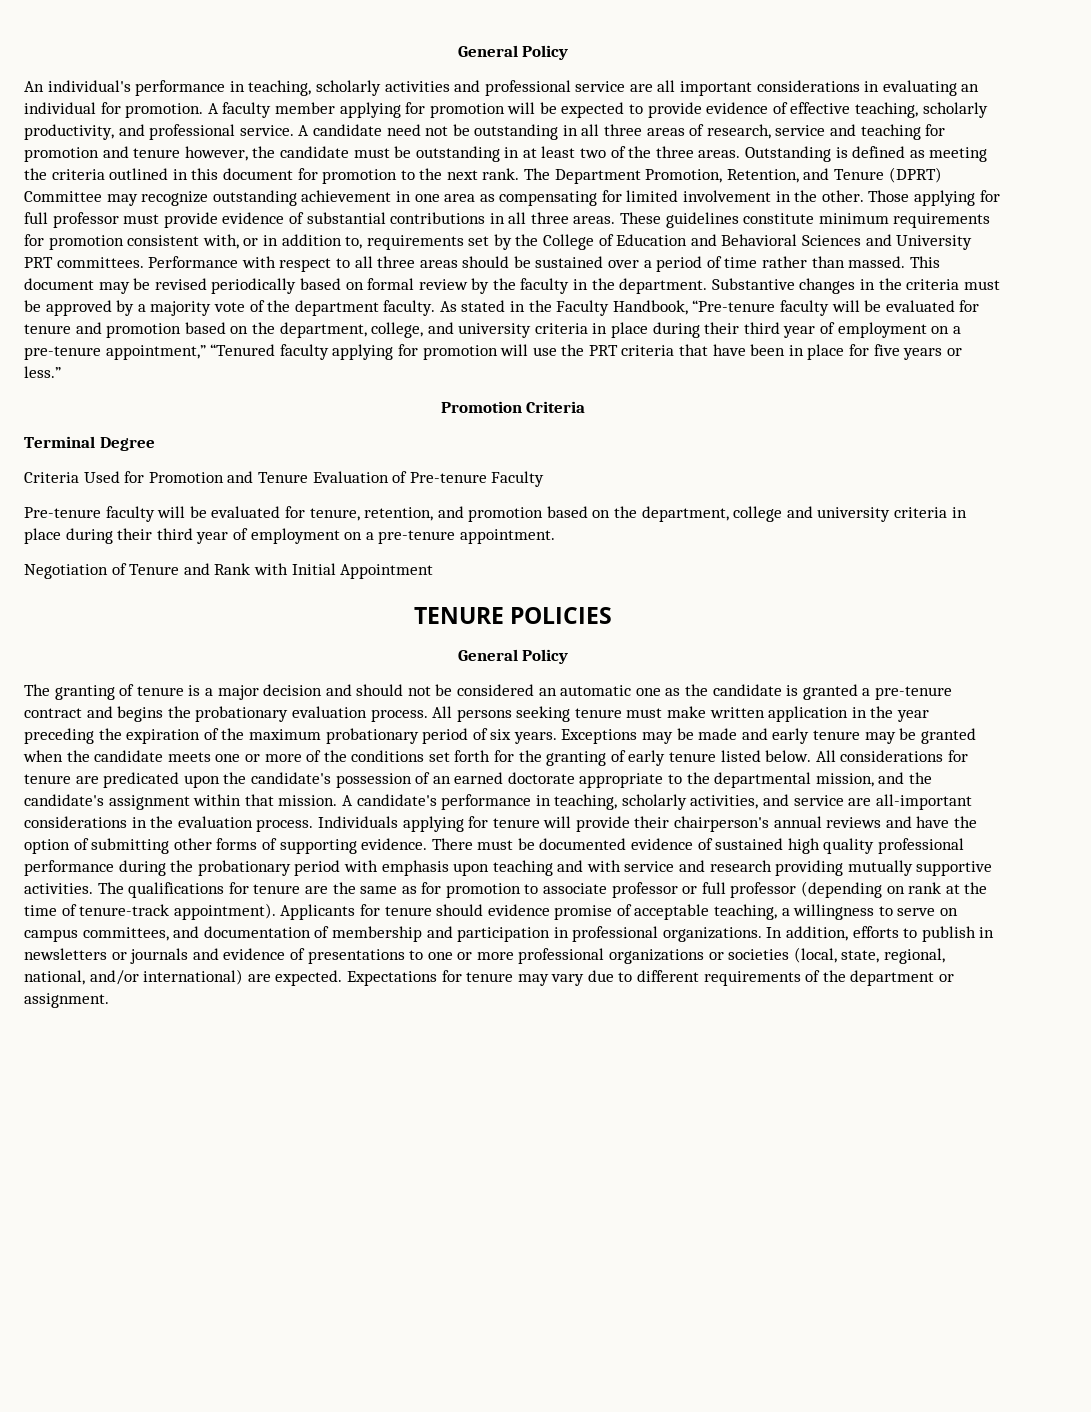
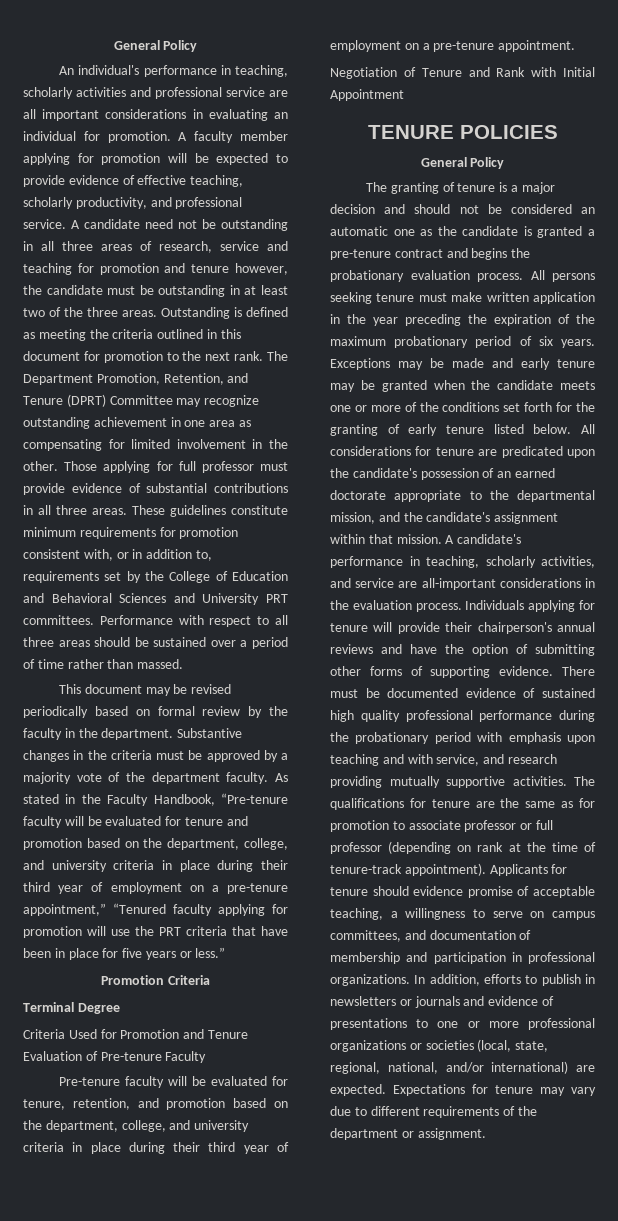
- Performance with respect to all three areas should be sustained over a period of time rather than massed. This document may be revised periodically based on formal review by the faculty in the department.
+ Performance with respect to all three areas should be sustained over a period of time rather than massed.
+ This document may be revised periodically based on formal review by the faculty in the department.
- Pre-tenure faculty will be evaluated for tenure, retention, and promotion based on the department, college and university criteria in place during their third year of employment on a pre-tenure appointment.
+ Pre-tenure faculty will be evaluated for tenure, retention, and promotion based on the department, college, and university criteria in place during their third year of employment on a pre-tenure appointment.
- There must be documented evidence of sustained high quality professional performance during the probationary period with emphasis upon teaching and with service and research providing mutually supportive activities.
+ There must be documented evidence of sustained high quality professional performance during the probationary period with emphasis upon teaching and with service, and research providing mutually supportive activities.

